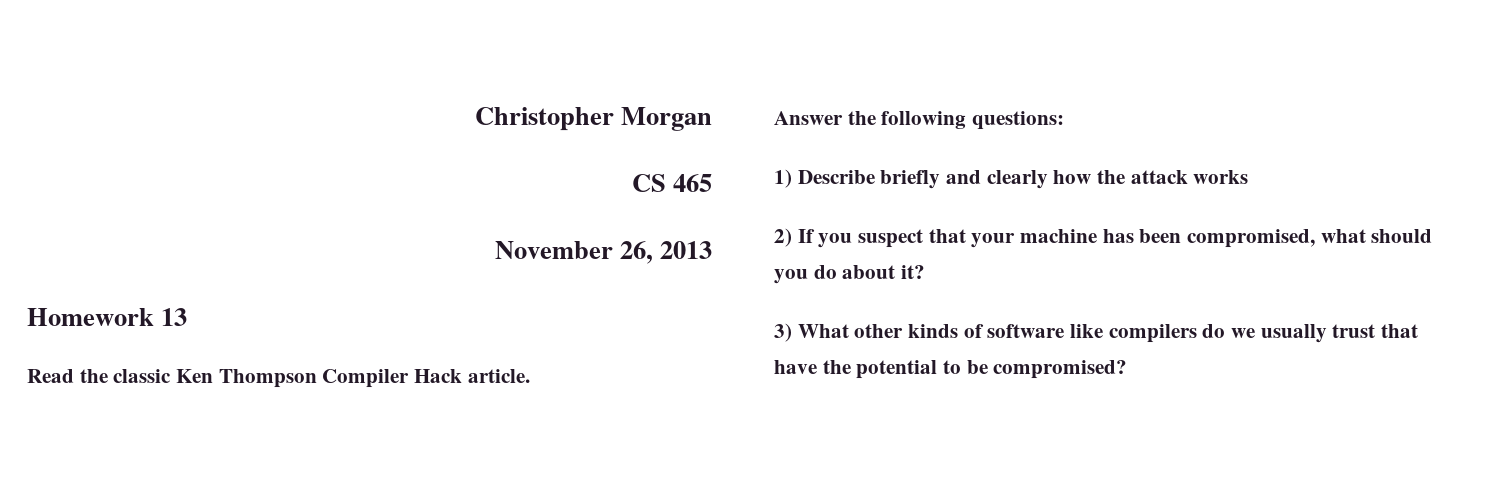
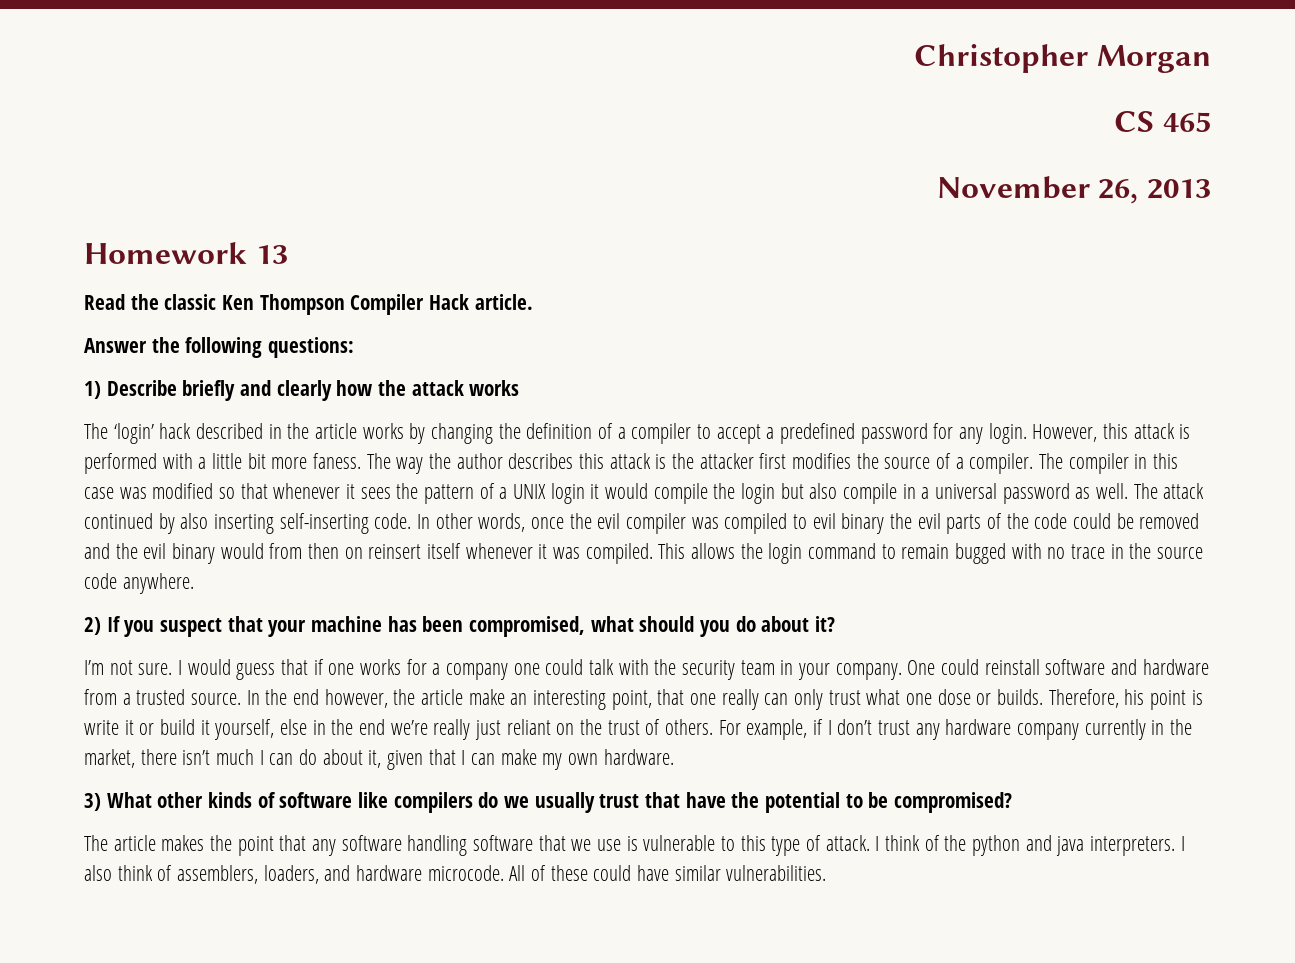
+ The ‘login’ hack described in the article works by changing the definition of a compiler to accept a predefined password for any login. However, this attack is performed with a little bit more faness. The way the author describes this attack is the attacker first modifies the source of a compiler. The compiler in this case was modified so that whenever it sees the pattern of a UNIX login it would compile the login but also compile in a universal password as well. The attack continued by also inserting self-inserting code. In other words, once the evil compiler was compiled to evil binary the evil parts of the code could be removed and the evil binary would from then on reinsert itself whenever it was compiled. This allows the login command to remain bugged with no trace in the source code anywhere.
+ I’m not sure. I would guess that if one works for a company one could talk with the security team in your company. One could reinstall software and hardware from a trusted source. In the end however, the article make an interesting point, that one really can only trust what one dose or builds. Therefore, his point is write it or build it yourself, else in the end we’re really just reliant on the trust of others. For example, if I don’t trust any hardware company currently in the market, there isn’t much I can do about it, given that I can make my own hardware.
+ The article makes the point that any software handling software that we use is vulnerable to this type of attack. I think of the python and java interpreters. I also think of assemblers, loaders, and hardware microcode. All of these could have similar vulnerabilities.

